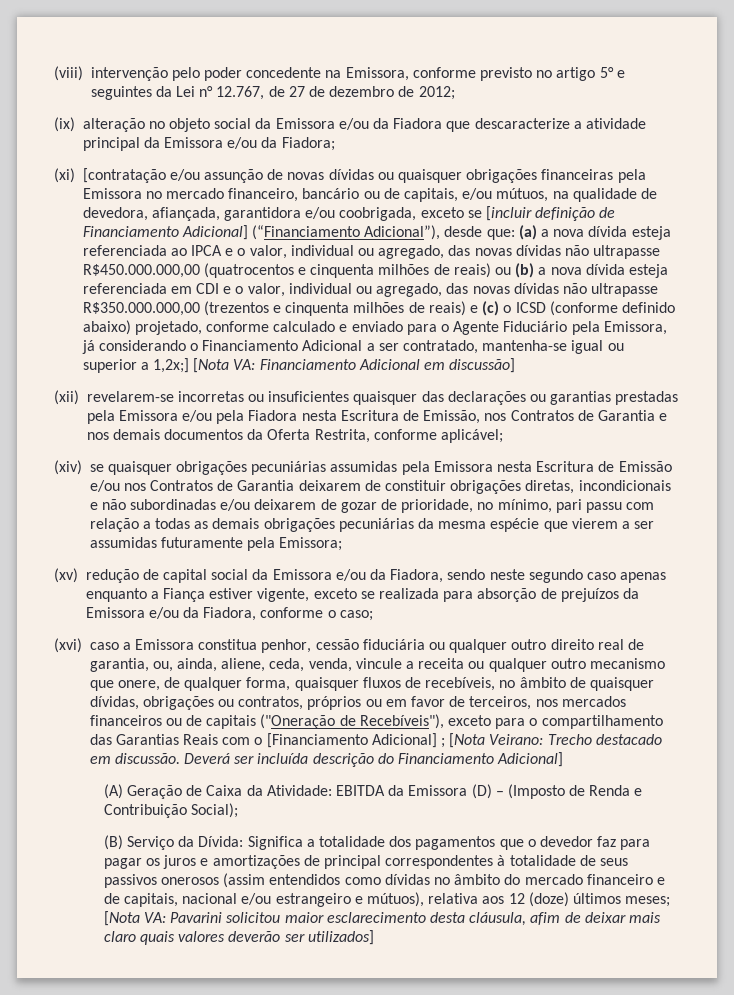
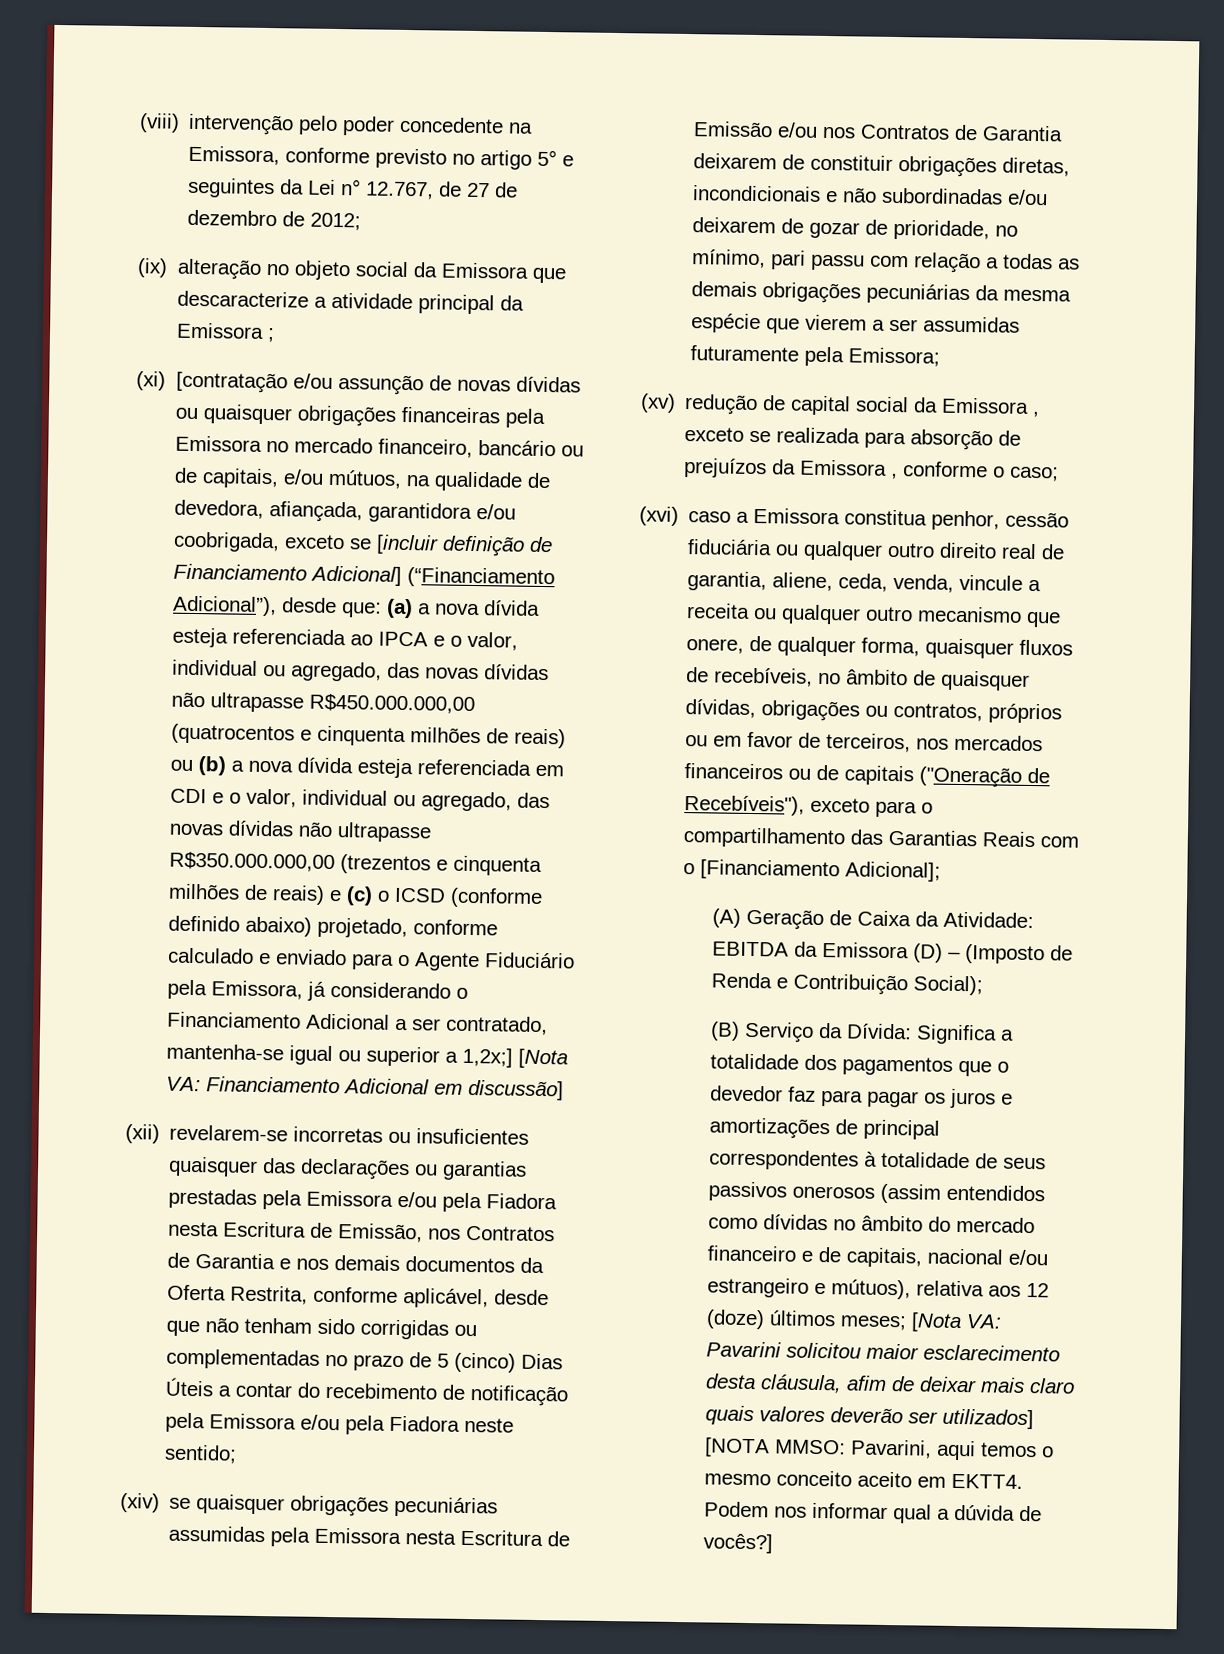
- (ix) alteração no objeto social da Emissora e/ou da Fiadora que descaracterize a atividade principal da Emissora e/ou da Fiadora;
+ (ix) alteração no objeto social da Emissora que descaracterize a atividade principal da Emissora ;
- (xii) revelarem-se incorretas ou insuficientes quaisquer das declarações ou garantias prestadas pela Emissora e/ou pela Fiadora nesta Escritura de Emissão, nos Contratos de Garantia e nos demais documentos da Oferta Restrita, conforme aplicável;
+ (xii) revelarem-se incorretas ou insuficientes quaisquer das declarações ou garantias prestadas pela Emissora e/ou pela Fiadora nesta Escritura de Emissão, nos Contratos de Garantia e nos demais documentos da Oferta Restrita, conforme aplicável, desde que não tenham sido corrigidas ou complementadas no prazo de 5 (cinco) Dias Úteis a contar do recebimento de notificação pela Emissora e/ou pela Fiadora neste sentido;
- (xv) redução de capital social da Emissora e/ou da Fiadora, sendo neste segundo caso apenas enquanto a Fiança estiver vigente, exceto se realizada para absorção de prejuízos da Emissora e/ou da Fiadora, conforme o caso;
+ (xv) redução de capital social da Emissora , exceto se realizada para absorção de prejuízos da Emissora , conforme o caso;
- (xvi) caso a Emissora constitua penhor, cessão fiduciária ou qualquer outro direito real de garantia, ou, ainda, aliene, ceda, venda, vincule a receita ou qualquer outro mecanismo que onere, de qualquer forma, quaisquer fluxos de recebíveis, no âmbito de quaisquer dívidas, obrigações ou contratos, próprios ou em favor de terceiros, nos mercados financeiros ou de capitais ("Oneração de Recebíveis"), exceto para o compartilhamento das Garantias Reais com o [Financiamento Adicional] ; [Nota Veirano: Trecho destacado em discussão. Deverá ser incluída descrição do Financiamento Adicional]
+ (xvi) caso a Emissora constitua penhor, cessão fiduciária ou qualquer outro direito real de garantia, aliene, ceda, venda, vincule a receita ou qualquer outro mecanismo que onere, de qualquer forma, quaisquer fluxos de recebíveis, no âmbito de quaisquer dívidas, obrigações ou contratos, próprios ou em favor de terceiros, nos mercados financeiros ou de capitais ("Oneração de Recebíveis"), exceto para o compartilhamento das Garantias Reais com o [Financiamento Adicional];
- Pavarini solicitou maior esclarecimento desta cláusula, afim de deixar mais claro quais valores deverão ser utilizados]
+ Pavarini solicitou maior esclarecimento desta cláusula, afim de deixar mais claro quais valores deverão ser utilizados] [NOTA MMSO: Pavarini, aqui temos o mesmo conceito aceito em EKTT4. Podem nos informar qual a dúvida de vocês?]

